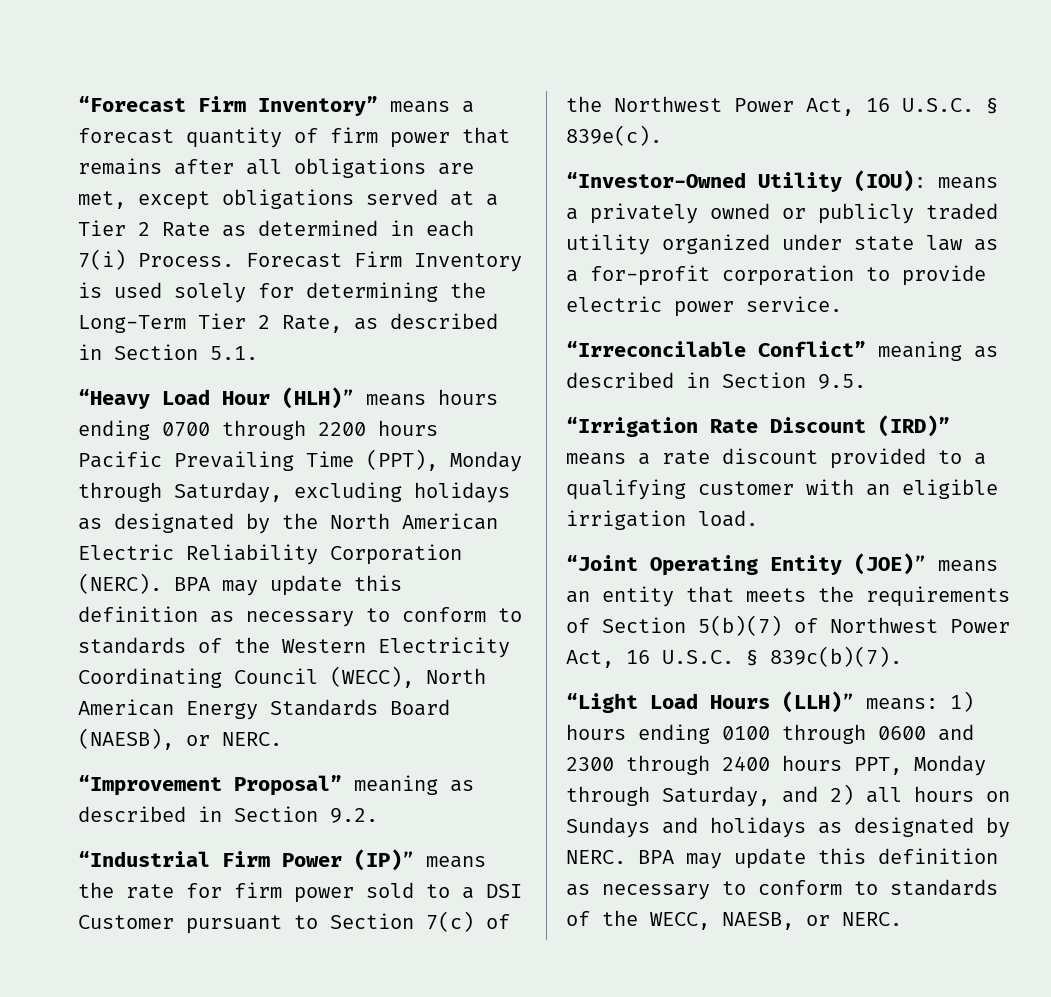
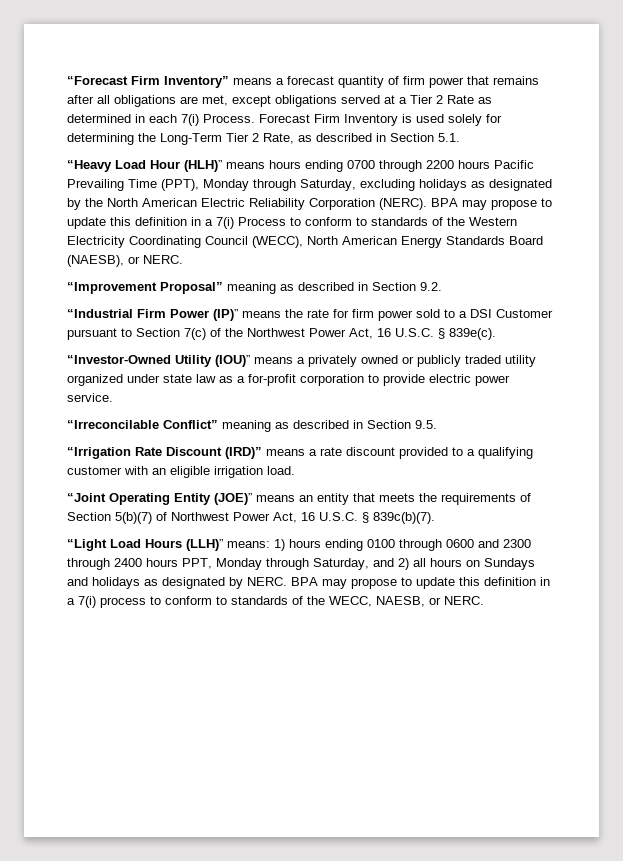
- BPA may update this definition as necessary to conform to standards of the Western Electricity Coordinating Council (WECC), North American Energy Standards Board (NAESB), or NERC.
+ BPA may propose to update this definition in a 7(i) Process to conform to standards of the Western Electricity Coordinating Council (WECC), North American Energy Standards Board (NAESB), or NERC.
- “Investor-Owned Utility (IOU): means a privately owned or publicly traded utility organized under state law as a for-profit corporation to provide electric power service.
+ “Investor-Owned Utility (IOU)” means a privately owned or publicly traded utility organized under state law as a for-profit corporation to provide electric power service.
- BPA may update this definition as necessary to conform to standards of the WECC, NAESB, or NERC.
+ BPA may propose to update this definition in a 7(i) process to conform to standards of the WECC, NAESB, or NERC.

